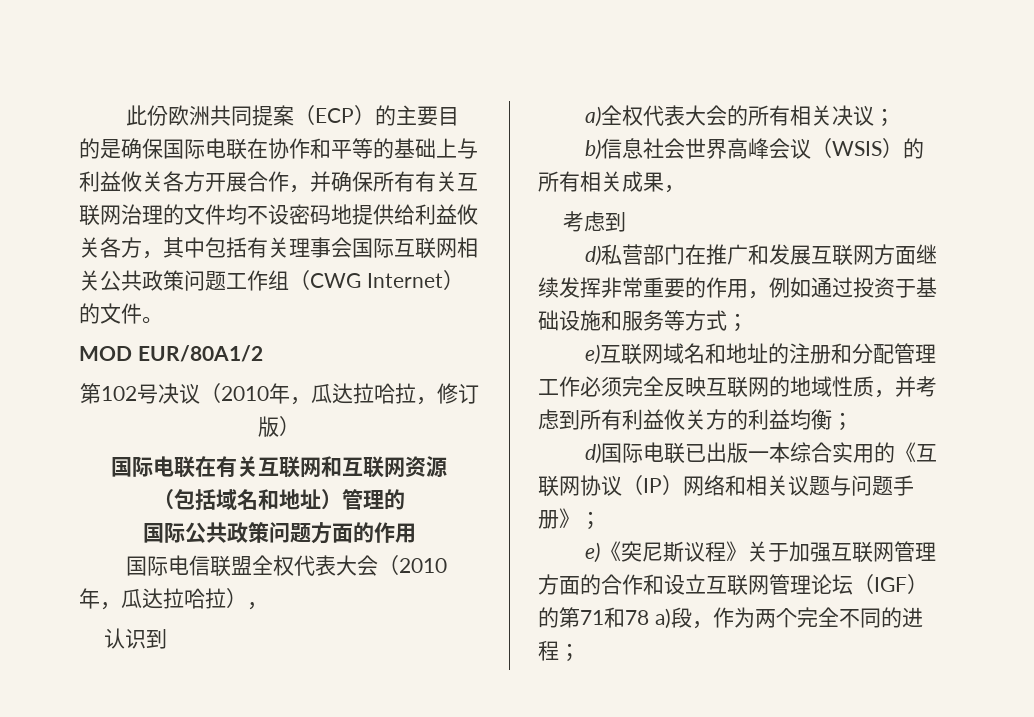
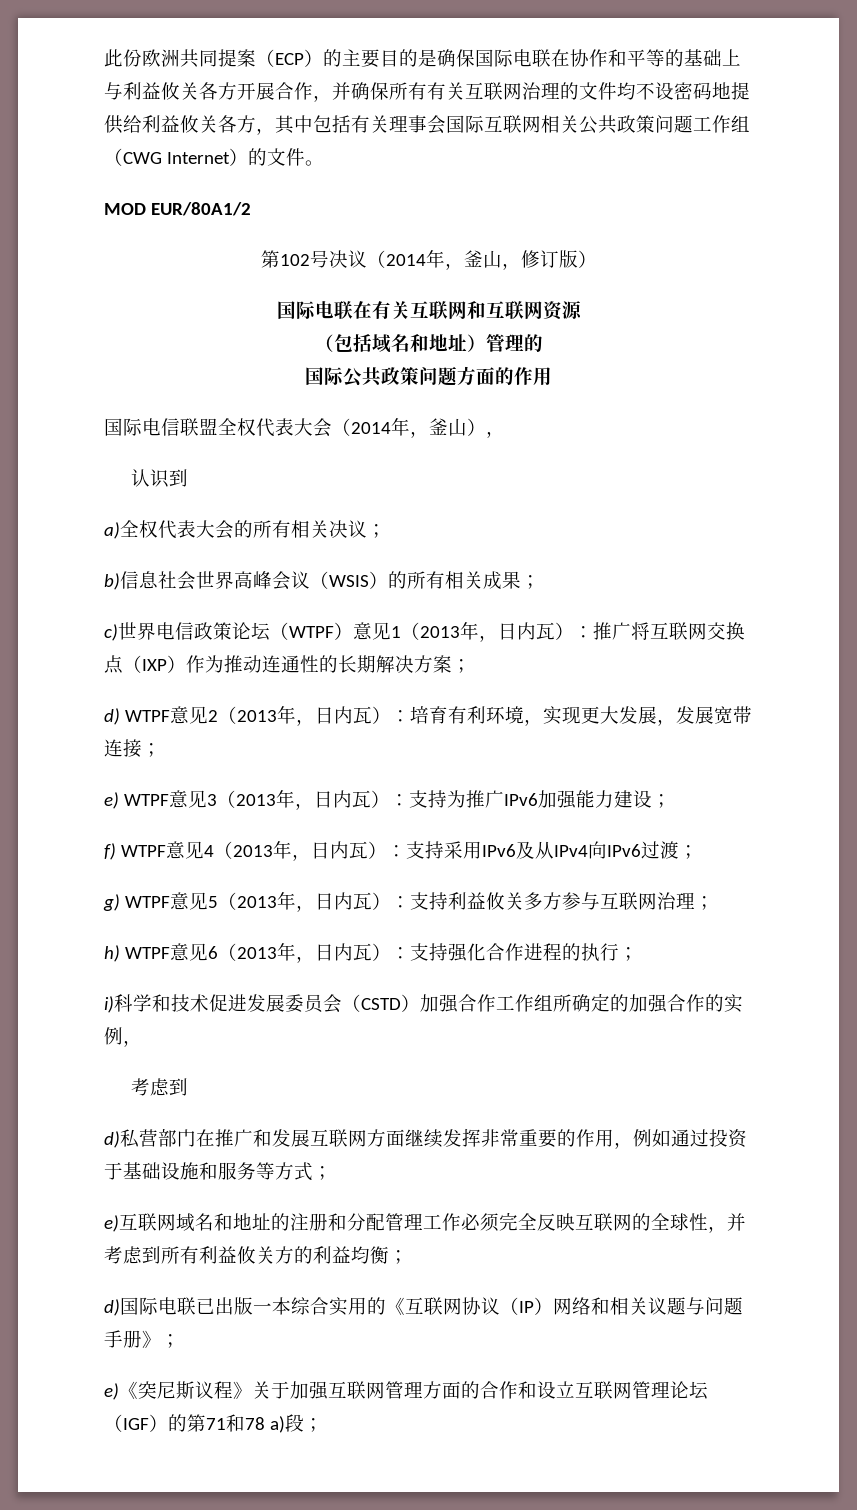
- 第102号决议（2010年，瓜达拉哈拉，修订版）
+ 第102号决议（2014年，釜山，修订版）
- 国际电信联盟全权代表大会（2010年，瓜达拉哈拉），
+ 国际电信联盟全权代表大会（2014年，釜山），
- b)信息社会世界高峰会议（WSIS）的所有相关成果，
+ b)信息社会世界高峰会议（WSIS）的所有相关成果；
+ c)世界电信政策论坛（WTPF）意见1（2013年，日内瓦）：推广将互联网交换点（IXP）作为推动连通性的长期解决方案；
+ d) WTPF意见2（2013年，日内瓦）：培育有利环境，实现更大发展，发展宽带连接；
+ e) WTPF意见3（2013年，日内瓦）：支持为推广IPv6加强能力建设；
+ f) WTPF意见4（2013年，日内瓦）：支持采用IPv6及从IPv4向IPv6过渡；
+ g) WTPF意见5（2013年，日内瓦）：支持利益攸关多方参与互联网治理；
+ h) WTPF意见6（2013年，日内瓦）：支持强化合作进程的执行；
+ i)科学和技术促进发展委员会（CSTD）加强合作工作组所确定的加强合作的实例，
- e)互联网域名和地址的注册和分配管理工作必须完全反映互联网的地域性质，并考虑到所有利益攸关方的利益均衡；
+ e)互联网域名和地址的注册和分配管理工作必须完全反映互联网的全球性，并考虑到所有利益攸关方的利益均衡；
- e)《突尼斯议程》关于加强互联网管理方面的合作和设立互联网管理论坛（IGF）的第71和78 a)段，作为两个完全不同的进程；
+ e)《突尼斯议程》关于加强互联网管理方面的合作和设立互联网管理论坛（IGF）的第71和78 a)段；

